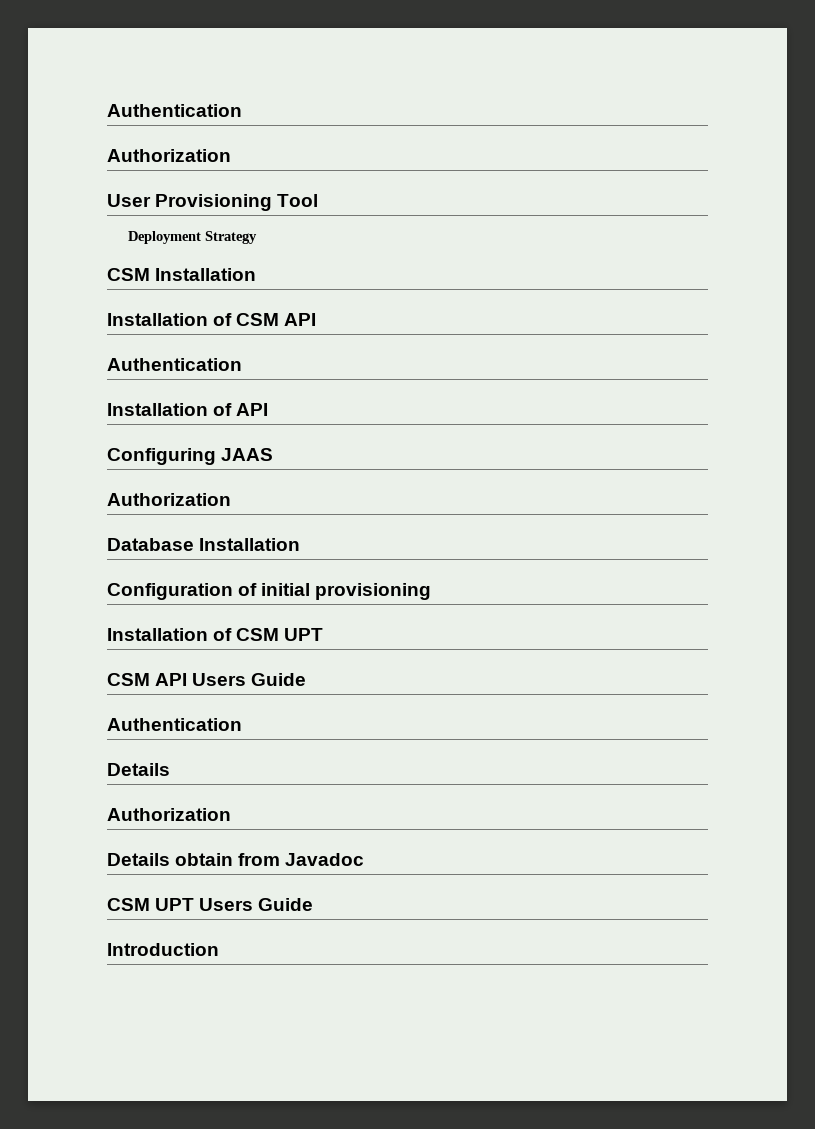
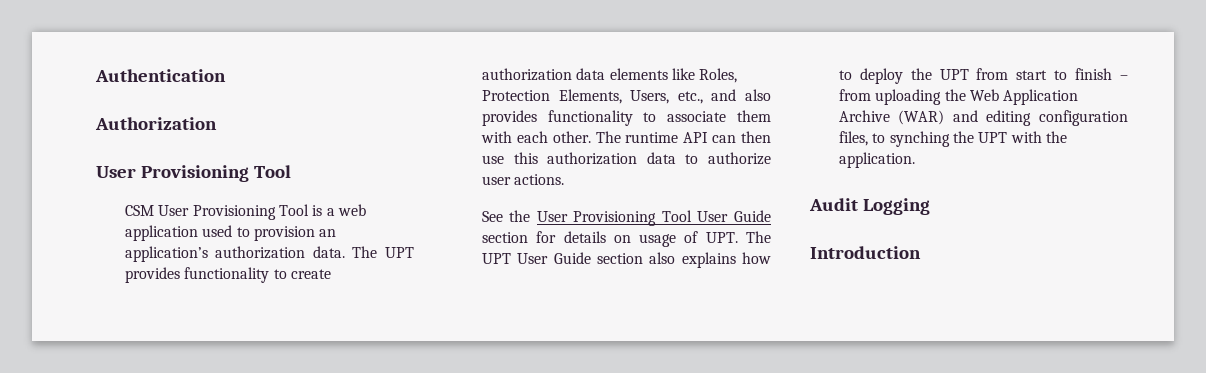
- Deployment Strategy
- CSM Installation
- Installation of CSM API
- Authentication
- Installation of API
- Configuring JAAS
- Authorization
- Database Installation
- Configuration of initial provisioning
- Installation of CSM UPT
- CSM API Users Guide
- Authentication
- Details
- Authorization
- Details obtain from Javadoc
- CSM UPT Users Guide
+ CSM User Provisioning Tool is a web application used to provision an application’s authorization data. The UPT provides functionality to create authorization data elements like Roles, Protection Elements, Users, etc., and also provides functionality to associate them with each other. The runtime API can then use this authorization data to authorize user actions.
+ See the User Provisioning Tool User Guide section for details on usage of UPT. The UPT User Guide section also explains how to deploy the UPT from start to finish – from uploading the Web Application Archive (WAR) and editing configuration files, to synching the UPT with the application.
+ Audit Logging

